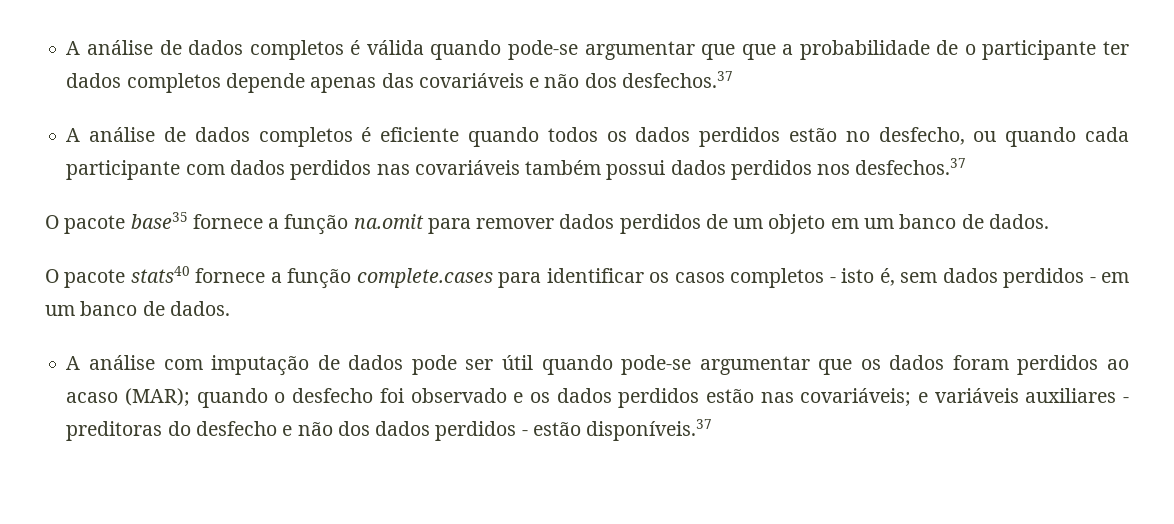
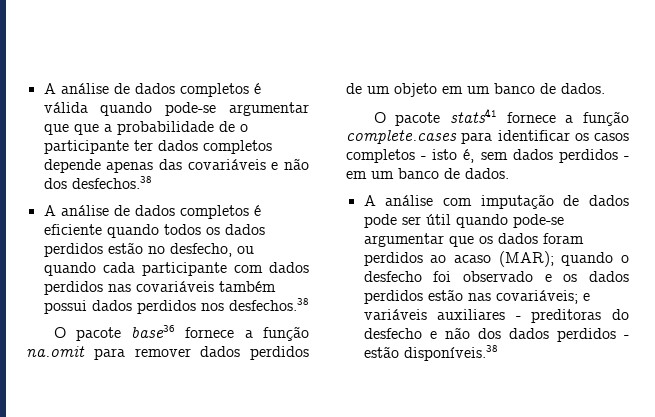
- A análise de dados completos é válida quando pode-se argumentar que que a probabilidade de o participante ter dados completos depende apenas das covariáveis e não dos desfechos.37
+ A análise de dados completos é válida quando pode-se argumentar que que a probabilidade de o participante ter dados completos depende apenas das covariáveis e não dos desfechos.38
- A análise de dados completos é eficiente quando todos os dados perdidos estão no desfecho, ou quando cada participante com dados perdidos nas covariáveis também possui dados perdidos nos desfechos.37
- O pacote base35 fornece a função na.omit para remover dados perdidos de um objeto em um banco de dados.
+ A análise de dados completos é eficiente quando todos os dados perdidos estão no desfecho, ou quando cada participante com dados perdidos nas covariáveis também possui dados perdidos nos desfechos.38
+ O pacote base36 fornece a função na.omit para remover dados perdidos de um objeto em um banco de dados.
- O pacote stats40 fornece a função complete.cases para identificar os casos completos - isto é, sem dados perdidos - em um banco de dados.
+ O pacote stats41 fornece a função complete.cases para identificar os casos completos - isto é, sem dados perdidos - em um banco de dados.
- A análise com imputação de dados pode ser útil quando pode-se argumentar que os dados foram perdidos ao acaso (MAR); quando o desfecho foi observado e os dados perdidos estão nas covariáveis; e variáveis auxiliares - preditoras do desfecho e não dos dados perdidos - estão disponíveis.37
+ A análise com imputação de dados pode ser útil quando pode-se argumentar que os dados foram perdidos ao acaso (MAR); quando o desfecho foi observado e os dados perdidos estão nas covariáveis; e variáveis auxiliares - preditoras do desfecho e não dos dados perdidos - estão disponíveis.38

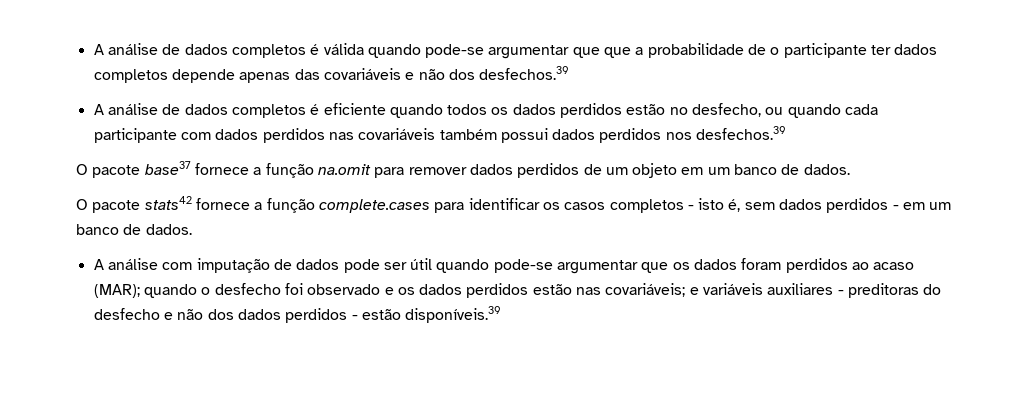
- A análise de dados completos é válida quando pode-se argumentar que que a probabilidade de o participante ter dados completos depende apenas das covariáveis e não dos desfechos.38
+ A análise de dados completos é válida quando pode-se argumentar que que a probabilidade de o participante ter dados completos depende apenas das covariáveis e não dos desfechos.39
- A análise de dados completos é eficiente quando todos os dados perdidos estão no desfecho, ou quando cada participante com dados perdidos nas covariáveis também possui dados perdidos nos desfechos.38
- O pacote base36 fornece a função na.omit para remover dados perdidos de um objeto em um banco de dados.
+ A análise de dados completos é eficiente quando todos os dados perdidos estão no desfecho, ou quando cada participante com dados perdidos nas covariáveis também possui dados perdidos nos desfechos.39
+ O pacote base37 fornece a função na.omit para remover dados perdidos de um objeto em um banco de dados.
- O pacote stats41 fornece a função complete.cases para identificar os casos completos - isto é, sem dados perdidos - em um banco de dados.
+ O pacote stats42 fornece a função complete.cases para identificar os casos completos - isto é, sem dados perdidos - em um banco de dados.
- A análise com imputação de dados pode ser útil quando pode-se argumentar que os dados foram perdidos ao acaso (MAR); quando o desfecho foi observado e os dados perdidos estão nas covariáveis; e variáveis auxiliares - preditoras do desfecho e não dos dados perdidos - estão disponíveis.38
+ A análise com imputação de dados pode ser útil quando pode-se argumentar que os dados foram perdidos ao acaso (MAR); quando o desfecho foi observado e os dados perdidos estão nas covariáveis; e variáveis auxiliares - preditoras do desfecho e não dos dados perdidos - estão disponíveis.39

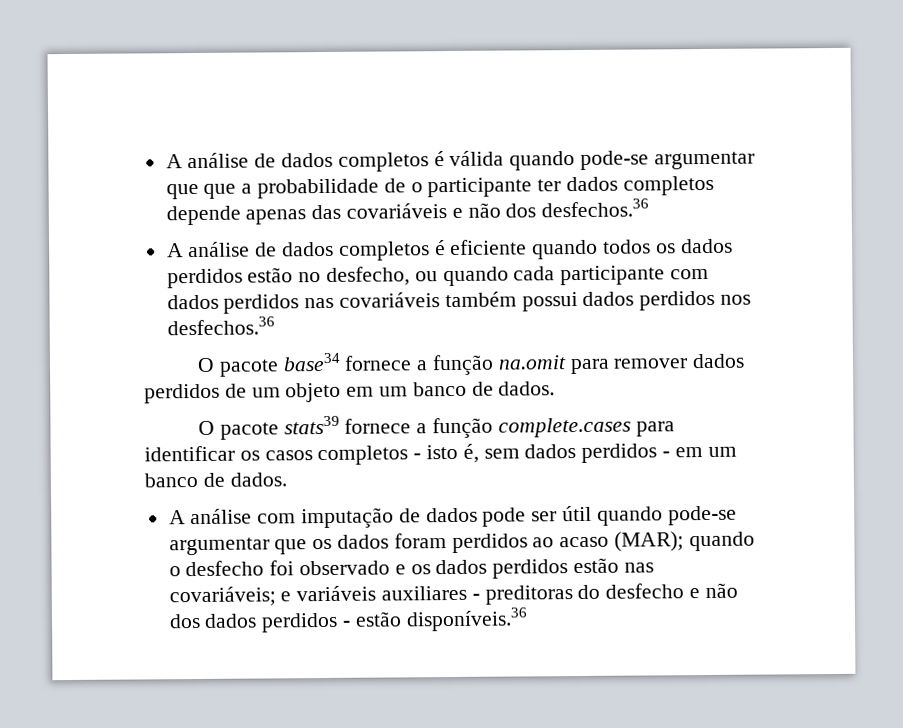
- A análise de dados completos é válida quando pode-se argumentar que que a probabilidade de o participante ter dados completos depende apenas das covariáveis e não dos desfechos.39
+ A análise de dados completos é válida quando pode-se argumentar que que a probabilidade de o participante ter dados completos depende apenas das covariáveis e não dos desfechos.36
- A análise de dados completos é eficiente quando todos os dados perdidos estão no desfecho, ou quando cada participante com dados perdidos nas covariáveis também possui dados perdidos nos desfechos.39
- O pacote base37 fornece a função na.omit para remover dados perdidos de um objeto em um banco de dados.
+ A análise de dados completos é eficiente quando todos os dados perdidos estão no desfecho, ou quando cada participante com dados perdidos nas covariáveis também possui dados perdidos nos desfechos.36
+ O pacote base34 fornece a função na.omit para remover dados perdidos de um objeto em um banco de dados.
- O pacote stats42 fornece a função complete.cases para identificar os casos completos - isto é, sem dados perdidos - em um banco de dados.
+ O pacote stats39 fornece a função complete.cases para identificar os casos completos - isto é, sem dados perdidos - em um banco de dados.
- A análise com imputação de dados pode ser útil quando pode-se argumentar que os dados foram perdidos ao acaso (MAR); quando o desfecho foi observado e os dados perdidos estão nas covariáveis; e variáveis auxiliares - preditoras do desfecho e não dos dados perdidos - estão disponíveis.39
+ A análise com imputação de dados pode ser útil quando pode-se argumentar que os dados foram perdidos ao acaso (MAR); quando o desfecho foi observado e os dados perdidos estão nas covariáveis; e variáveis auxiliares - preditoras do desfecho e não dos dados perdidos - estão disponíveis.36

